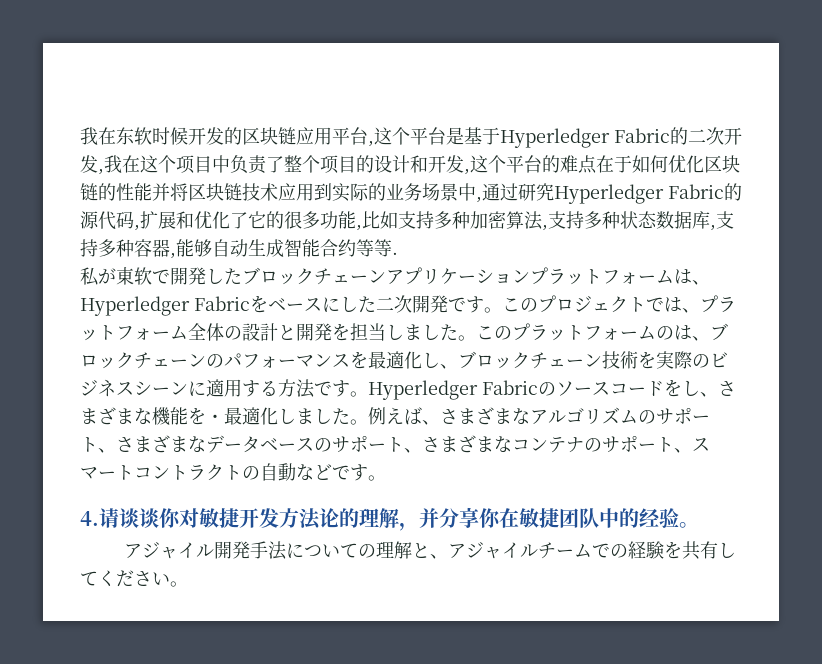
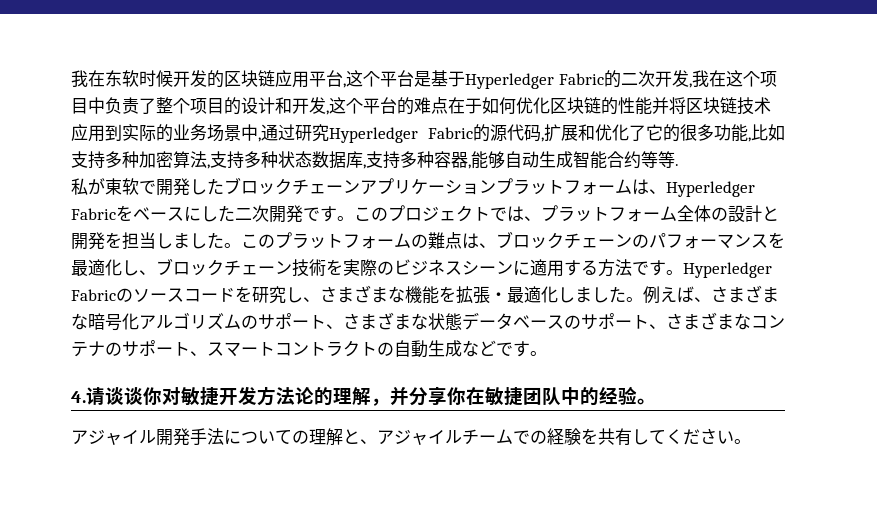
- このプラットフォームのは、ブロックチェーンのパフォーマンスを最適化し、ブロックチェーン技術を実際のビジネスシーンに適用する方法です。
+ このプラットフォームの難点は、ブロックチェーンのパフォーマンスを最適化し、ブロックチェーン技術を実際のビジネスシーンに適用する方法です。
- Hyperledger Fabricのソースコードをし、さまざまな機能を・最適化しました。
+ Hyperledger Fabricのソースコードを研究し、さまざまな機能を拡張・最適化しました。
- 例えば、さまざまなアルゴリズムのサポート、さまざまなデータベースのサポート、さまざまなコンテナのサポート、スマートコントラクトの自動などです。
+ 例えば、さまざまな暗号化アルゴリズムのサポート、さまざまな状態データベースのサポート、さまざまなコンテナのサポート、スマートコントラクトの自動生成などです。

